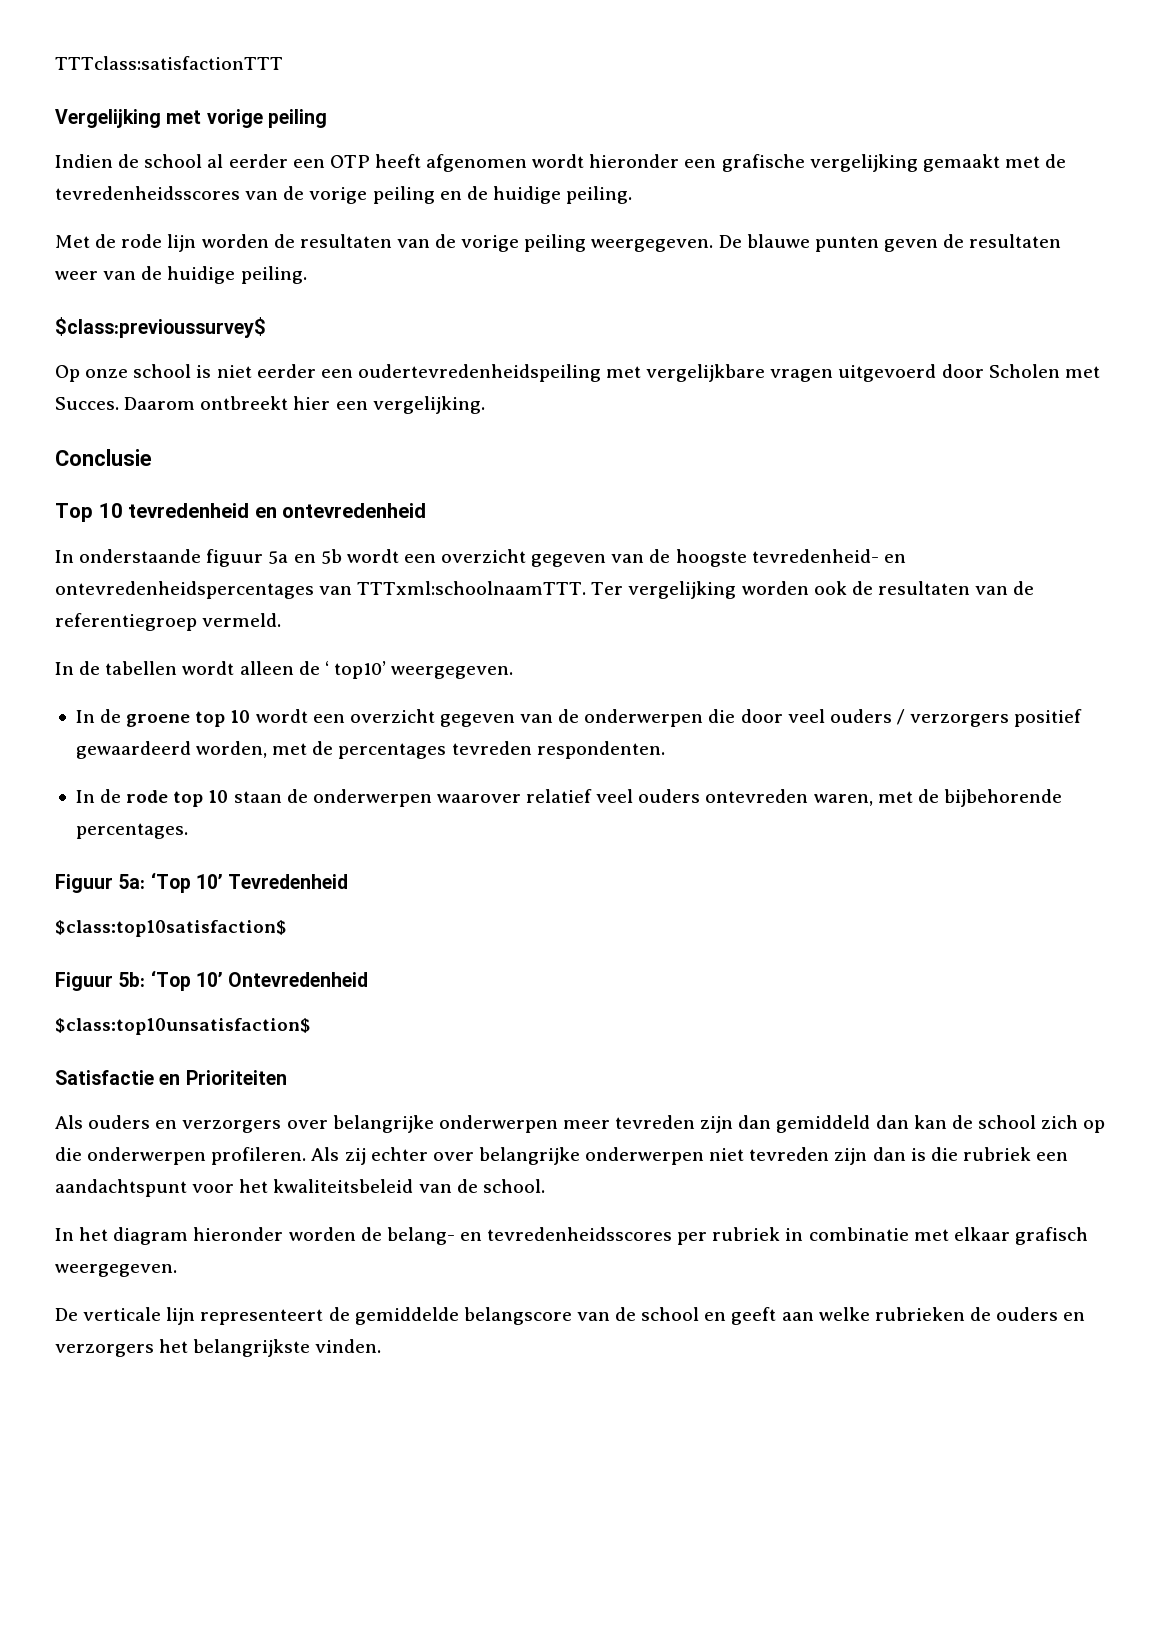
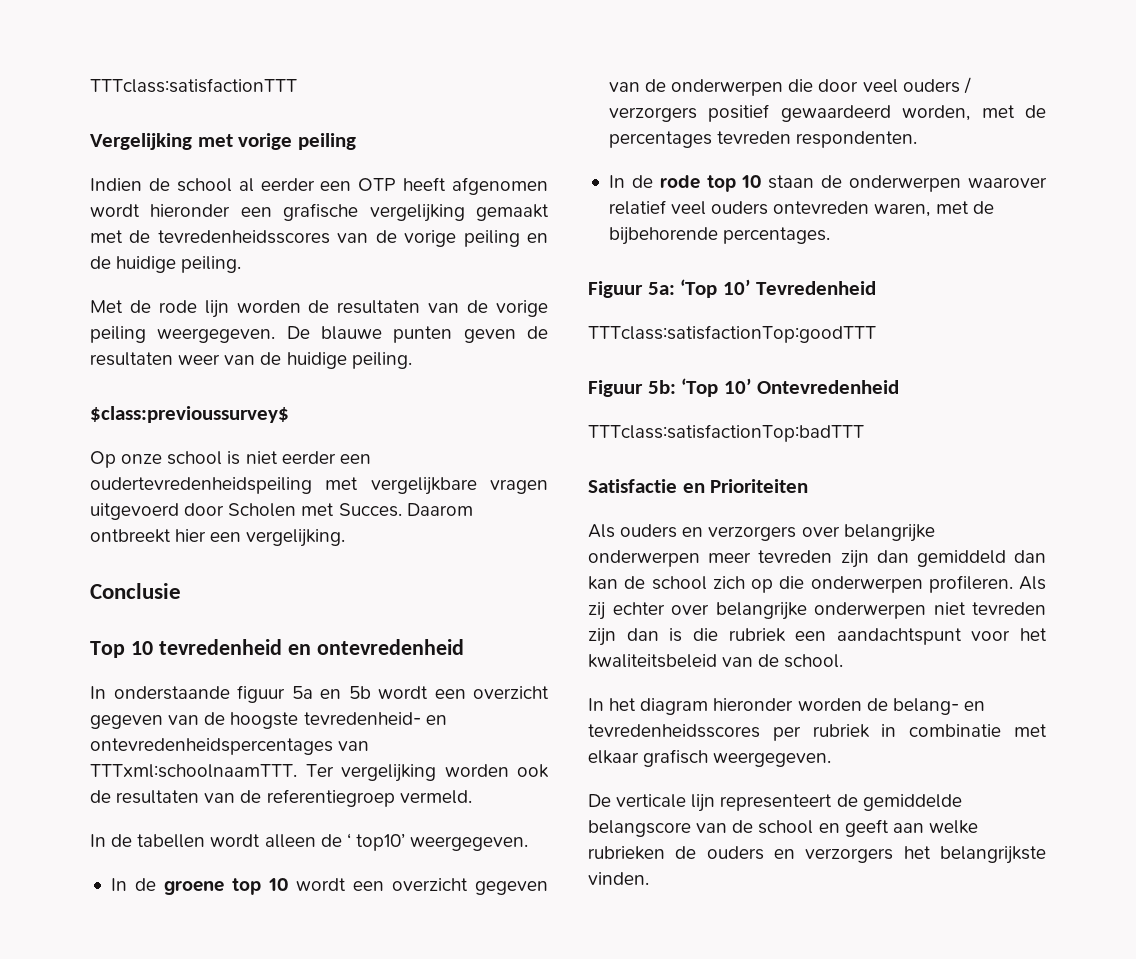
- $class:top10satisfaction$
+ TTTclass:satisfactionTop:goodTTT
- $class:top10unsatisfaction$
+ TTTclass:satisfactionTop:badTTT

